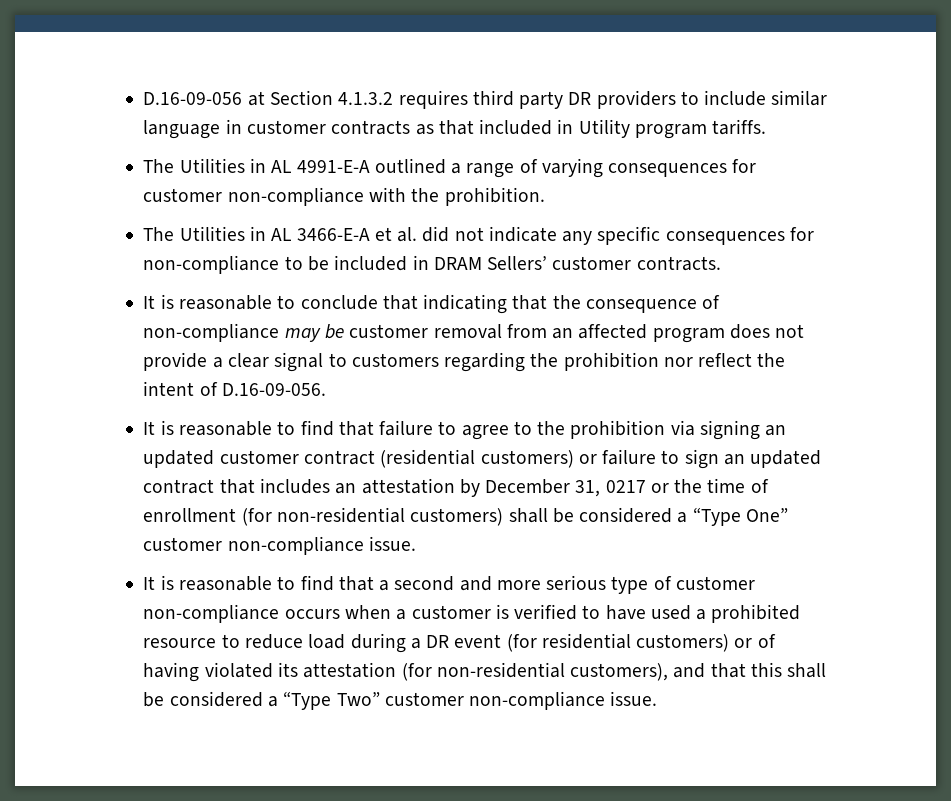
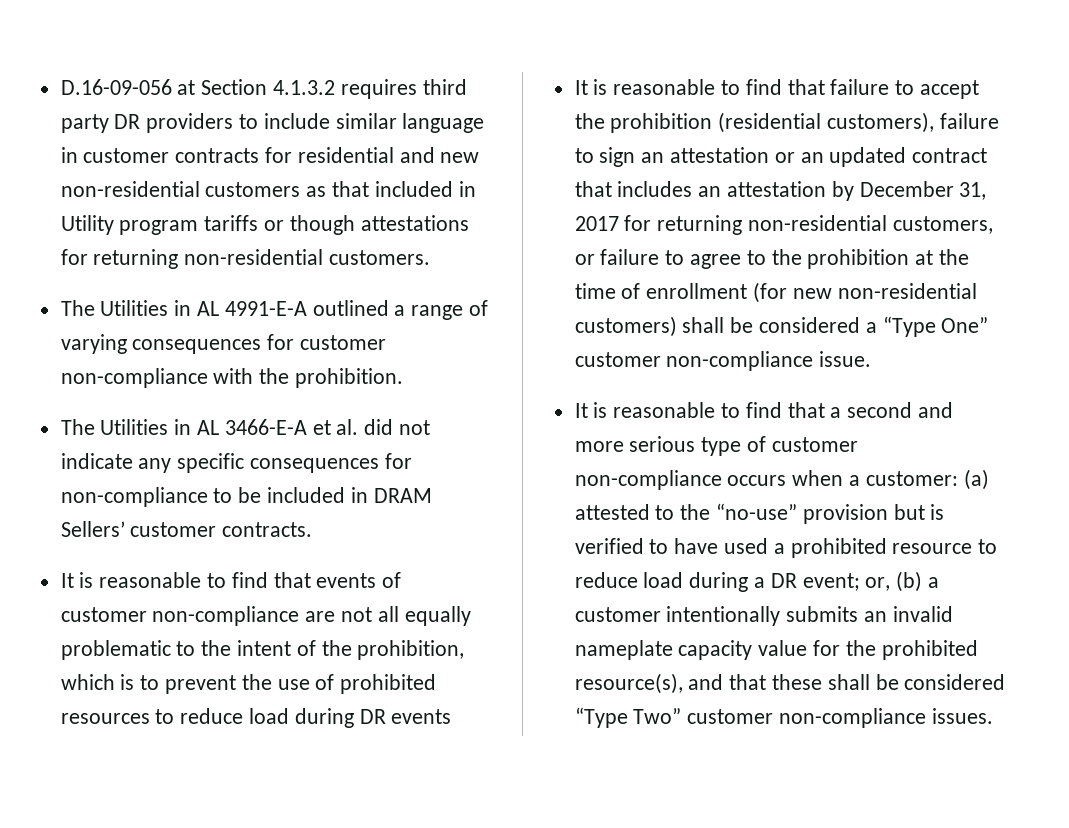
- D.16-09-056 at Section 4.1.3.2 requires third party DR providers to include similar language in customer contracts as that included in Utility program tariffs.
+ D.16-09-056 at Section 4.1.3.2 requires third party DR providers to include similar language in customer contracts for residential and new non-residential customers as that included in Utility program tariffs or though attestations for returning non-residential customers.
- It is reasonable to conclude that indicating that the consequence of non-compliance may be customer removal from an affected program does not provide a clear signal to customers regarding the prohibition nor reflect the intent of D.16-09-056.
+ It is reasonable to find that events of customer non-compliance are not all equally problematic to the intent of the prohibition, which is to prevent the use of prohibited resources to reduce load during DR events
- It is reasonable to find that failure to agree to the prohibition via signing an updated customer contract (residential customers) or failure to sign an updated contract that includes an attestation by December 31, 0217 or the time of enrollment (for non-residential customers) shall be considered a “Type One” customer non-compliance issue.
+ It is reasonable to find that failure to accept the prohibition (residential customers), failure to sign an attestation or an updated contract that includes an attestation by December 31, 2017 for returning non-residential customers, or failure to agree to the prohibition at the time of enrollment (for new non-residential customers) shall be considered a “Type One” customer non-compliance issue.
- It is reasonable to find that a second and more serious type of customer non-compliance occurs when a customer is verified to have used a prohibited resource to reduce load during a DR event (for residential customers) or of having violated its attestation (for non-residential customers), and that this shall be considered a “Type Two” customer non-compliance issue.
+ It is reasonable to find that a second and more serious type of customer non-compliance occurs when a customer: (a) attested to the “no-use” provision but is verified to have used a prohibited resource to reduce load during a DR event; or, (b) a customer intentionally submits an invalid nameplate capacity value for the prohibited resource(s), and that these shall be considered “Type Two” customer non-compliance issues.

